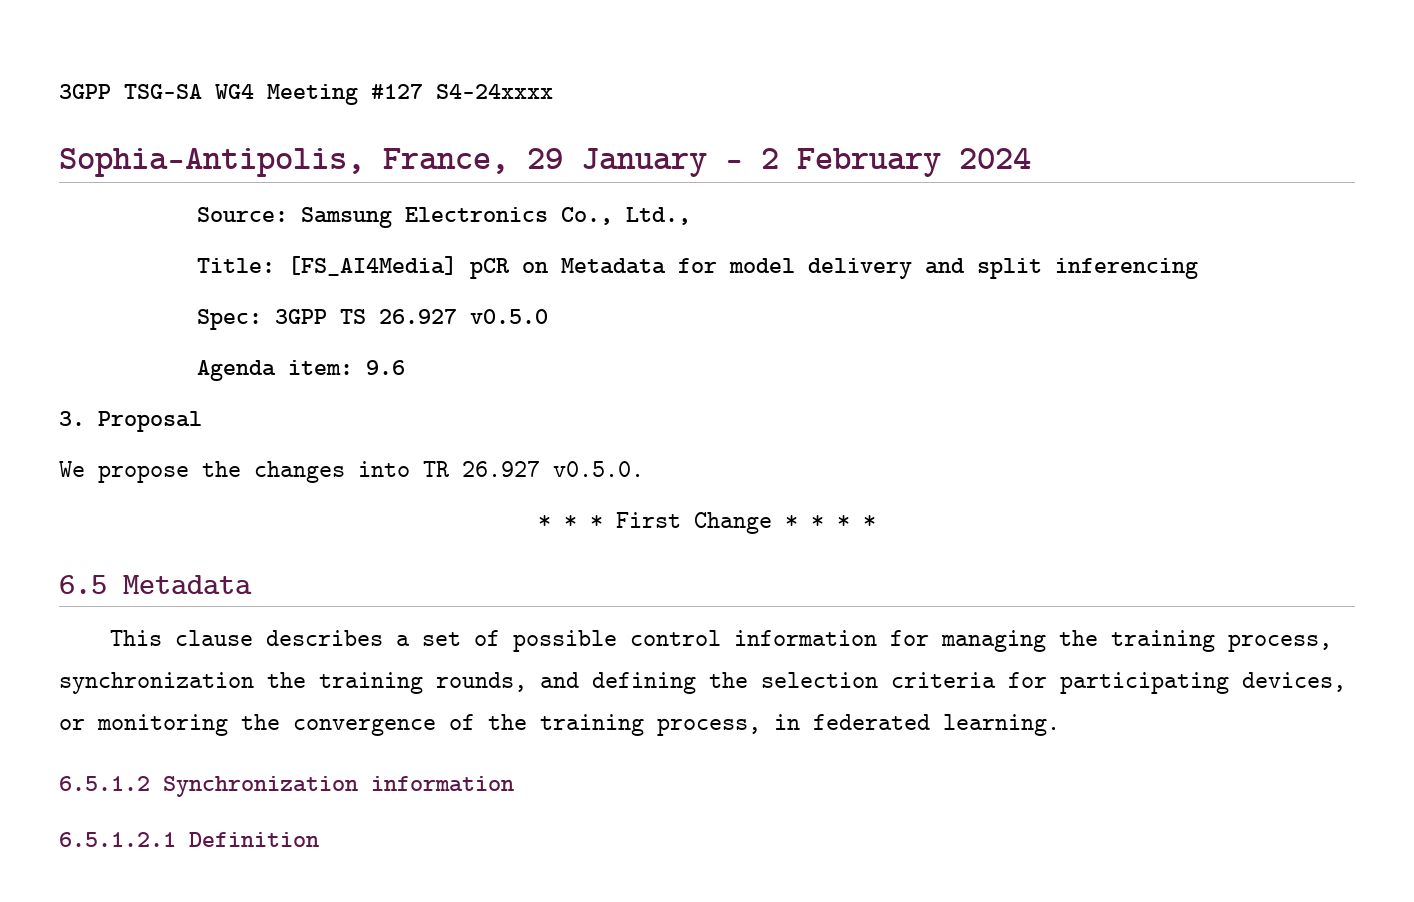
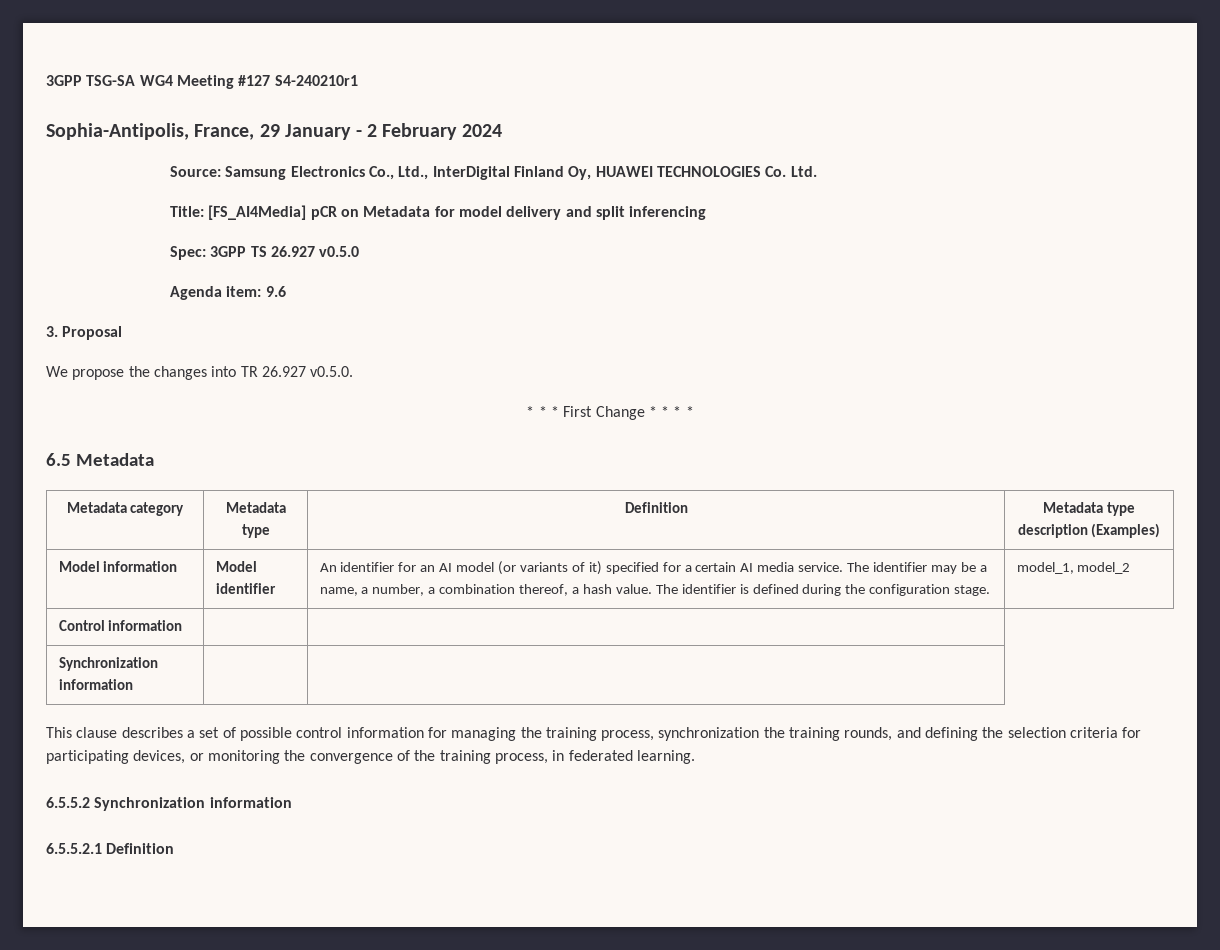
- 3GPP TSG-SA WG4 Meeting #127 S4-24xxxx
+ 3GPP TSG-SA WG4 Meeting #127 S4-240210r1
- Source: Samsung Electronics Co., Ltd.,
+ Source: Samsung Electronics Co., Ltd., InterDigital Finland Oy, HUAWEI TECHNOLOGIES Co. Ltd.
+ Metadata category | Metadata type | Definition | Metadata type description (Examples)
+ Model information | Model identifier | An identifier for an AI model (or variants of it) specified for a certain AI media service. The identifier may be a name, a number, a combination thereof, a hash value. The identifier is defined during the configuration stage. | model_1, model_2
+ Control information | |
+ Synchronization information | |
- 6.5.1.2 Synchronization information
+ 6.5.5.2 Synchronization information
- 6.5.1.2.1 Definition
+ 6.5.5.2.1 Definition

